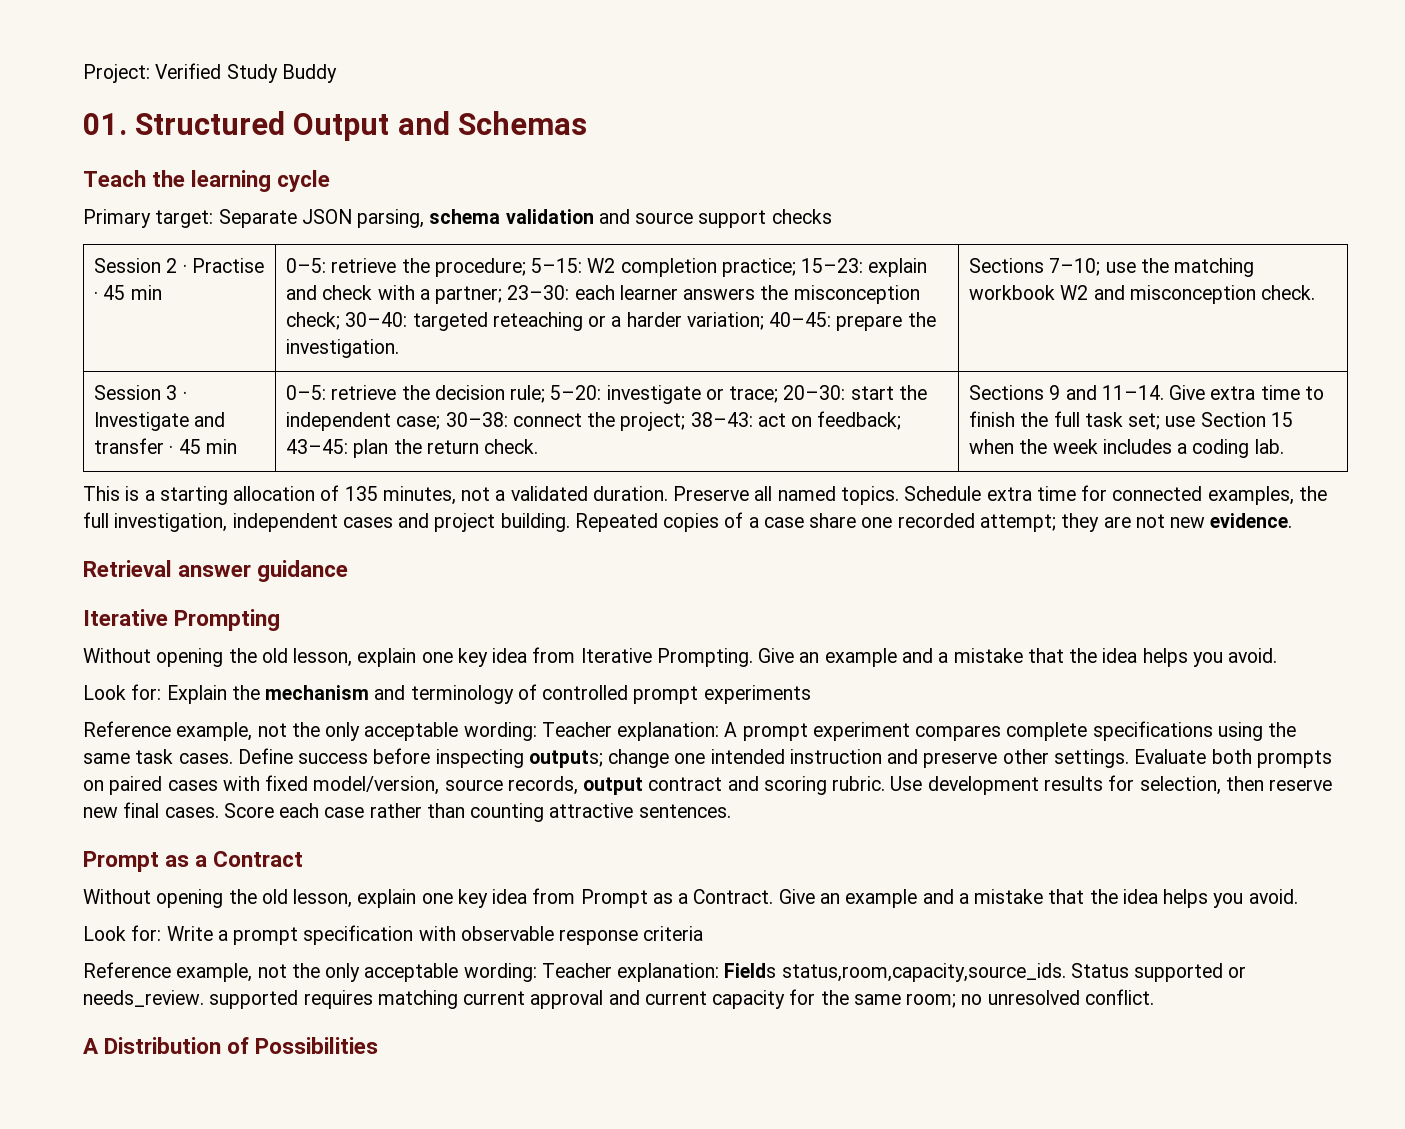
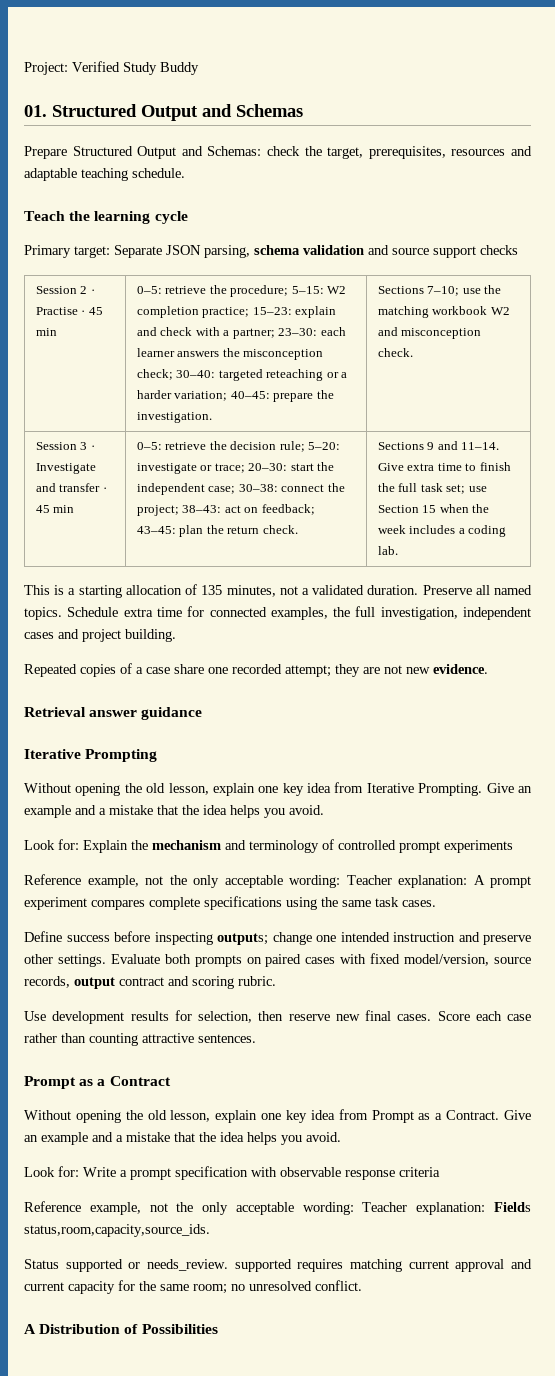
+ Prepare Structured Output and Schemas: check the target, prerequisites, resources and adaptable teaching schedule.
- Schedule extra time for connected examples, the full investigation, independent cases and project building. Repeated copies of a case share one recorded attempt; they are not new evidence.
+ Schedule extra time for connected examples, the full investigation, independent cases and project building.
+ Repeated copies of a case share one recorded attempt; they are not new evidence.
- Reference example, not the only acceptable wording: Teacher explanation: A prompt experiment compares complete specifications using the same task cases. Define success before inspecting outputs; change one intended instruction and preserve other settings.
+ Reference example, not the only acceptable wording: Teacher explanation: A prompt experiment compares complete specifications using the same task cases.
+ Define success before inspecting outputs; change one intended instruction and preserve other settings.
- Evaluate both prompts on paired cases with fixed model/version, source records, output contract and scoring rubric. Use development results for selection, then reserve new final cases.
+ Evaluate both prompts on paired cases with fixed model/version, source records, output contract and scoring rubric.
+ Use development results for selection, then reserve new final cases.
- Reference example, not the only acceptable wording: Teacher explanation: Fields status,room,capacity,source_ids. Status supported or needs_review. supported requires matching current approval and current capacity for the same room; no unresolved conflict.
+ Reference example, not the only acceptable wording: Teacher explanation: Fields status,room,capacity,source_ids.
+ Status supported or needs_review. supported requires matching current approval and current capacity for the same room; no unresolved conflict.

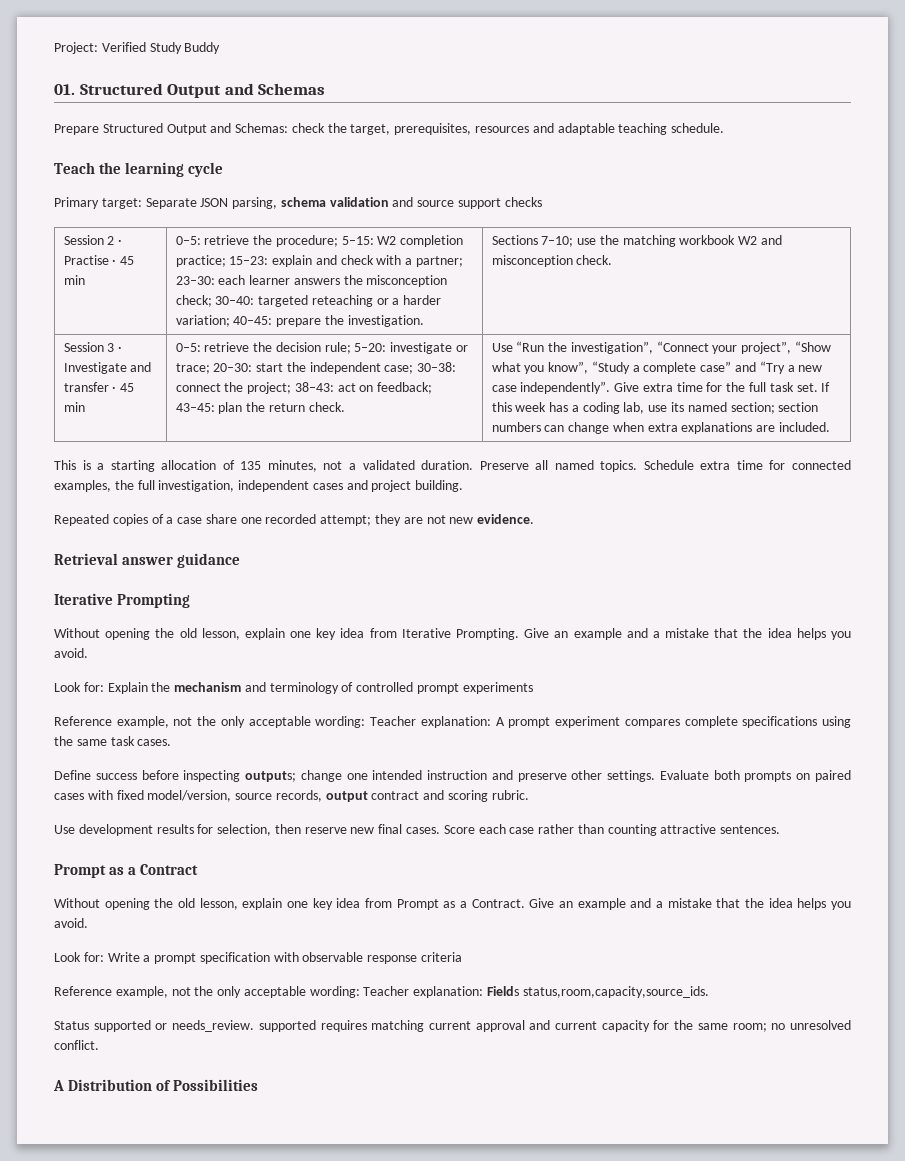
- Sections 9 and 11–14.
+ Use “Run the investigation”, “Connect your project”, “Show what you know”, “Study a complete case” and “Try a new case independently”.
- Give extra time to finish the full task set; use Section 15 when the week includes a coding lab.
+ Give extra time for the full task set. If this week has a coding lab, use its named section; section numbers can change when extra explanations are included.

